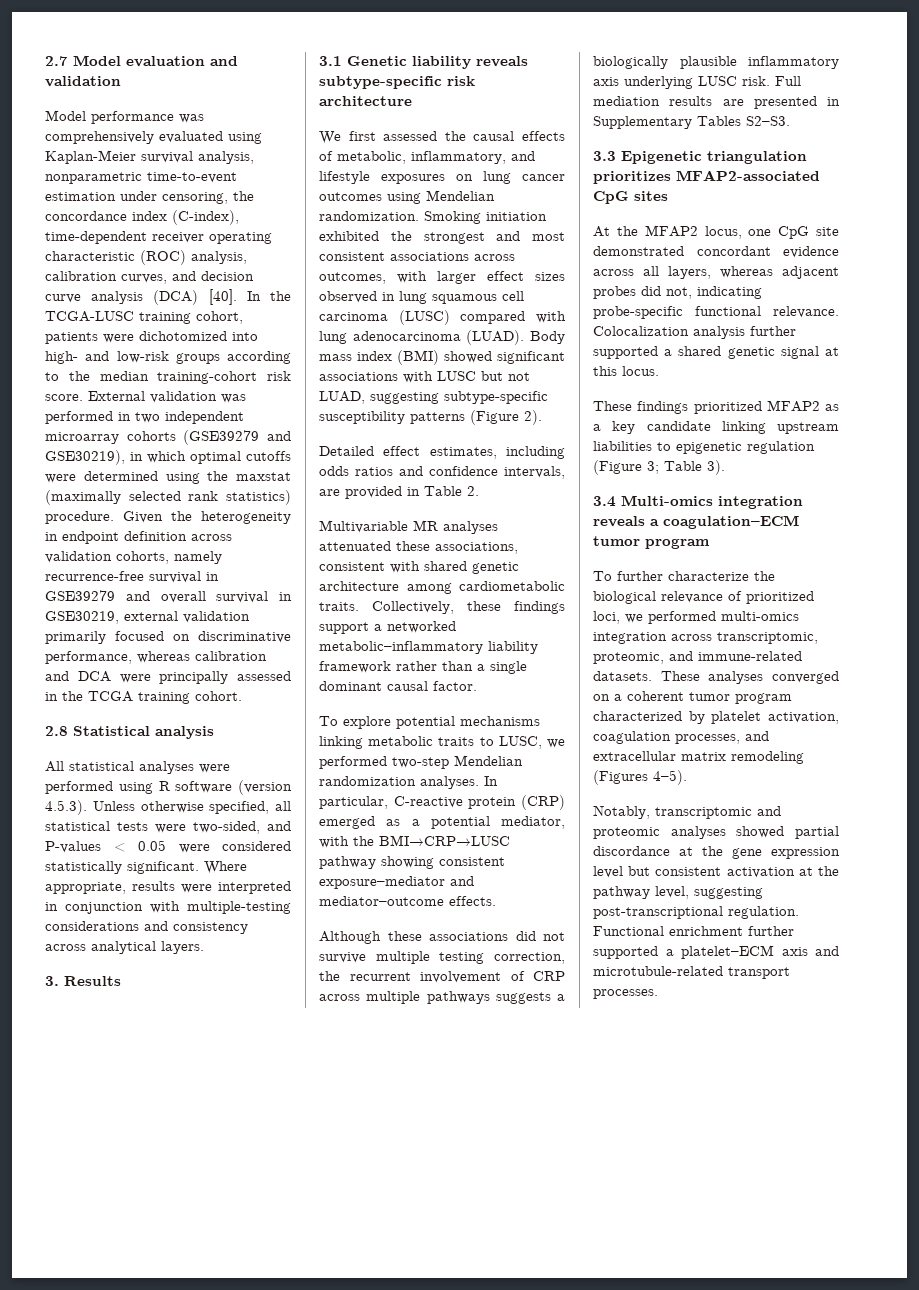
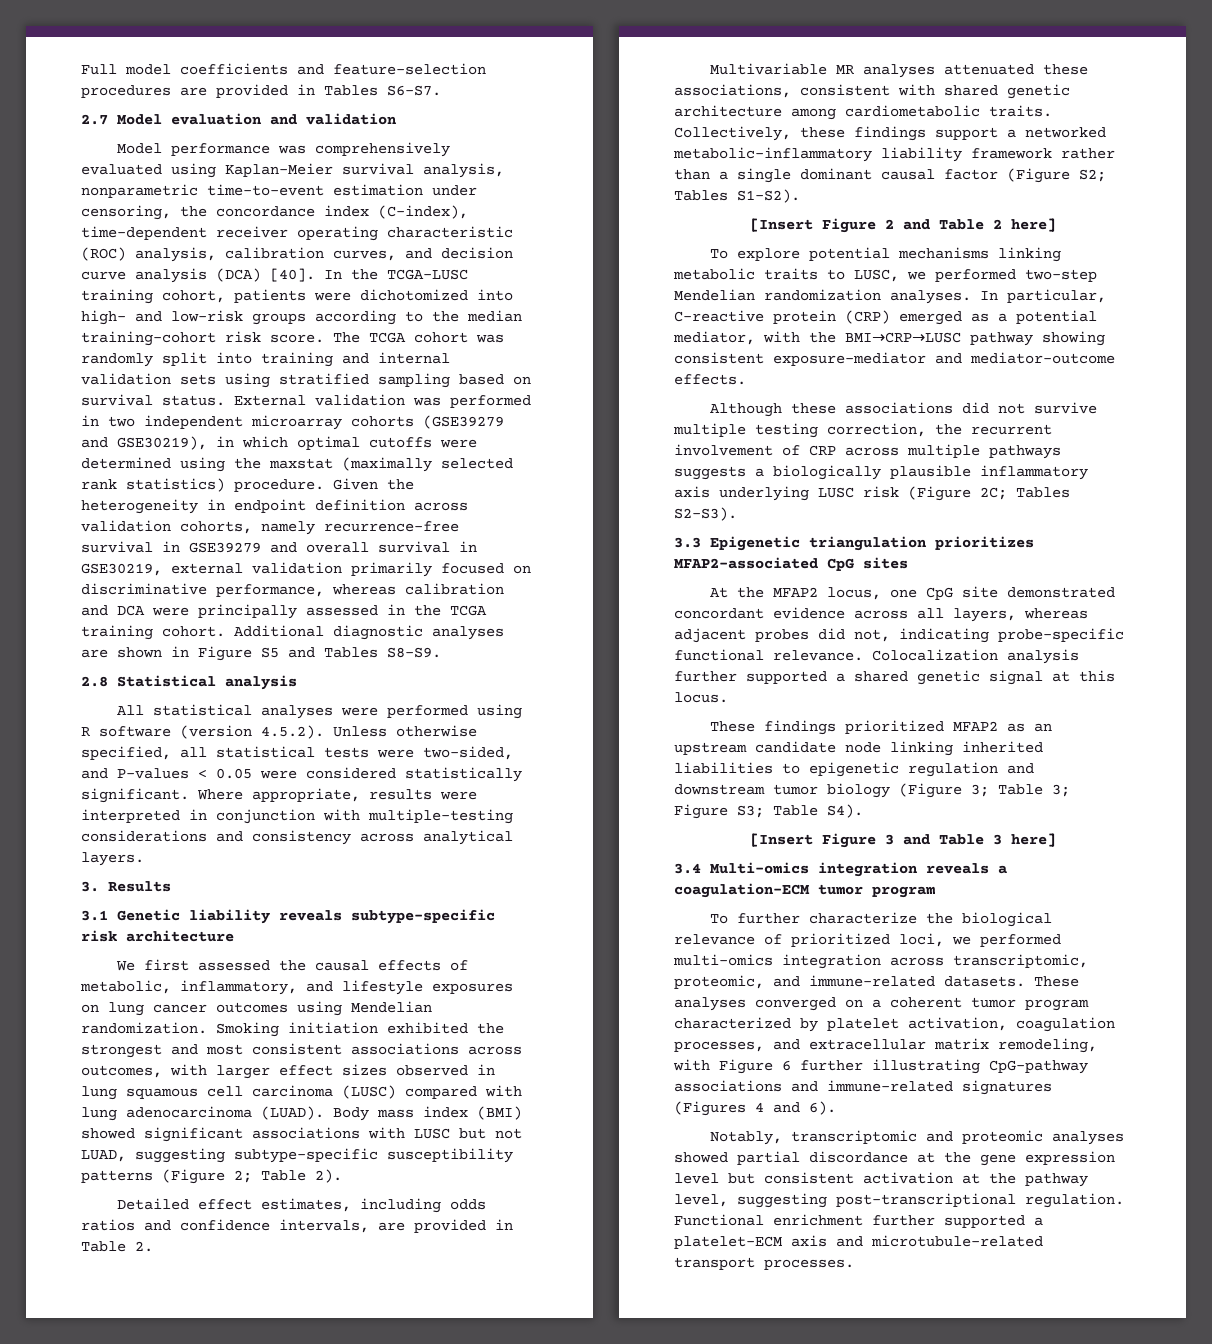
+ Full model coefficients and feature-selection procedures are provided in Tables S6–S7.
+ The TCGA cohort was randomly split into training and internal validation sets using stratified sampling based on survival status.
+ Additional diagnostic analyses are shown in Figure S5 and Tables S8–S9.
- All statistical analyses were performed using R software (version 4.5.3). Unless otherwise specified, all statistical tests were two-sided, and P-values < 0.05 were considered statistically significant.
+ All statistical analyses were performed using R software (version 4.5.2). Unless otherwise specified, all statistical tests were two-sided, and P-values < 0.05 were considered statistically significant.
- Body mass index (BMI) showed significant associations with LUSC but not LUAD, suggesting subtype-specific susceptibility patterns (Figure 2).
+ Body mass index (BMI) showed significant associations with LUSC but not LUAD, suggesting subtype-specific susceptibility patterns (Figure 2; Table 2).
- Collectively, these findings support a networked metabolic–inflammatory liability framework rather than a single dominant causal factor.
+ Collectively, these findings support a networked metabolic–inflammatory liability framework rather than a single dominant causal factor (Figure S2; Tables S1–S2).
+ [Insert Figure 2 and Table 2 here]
- Although these associations did not survive multiple testing correction, the recurrent involvement of CRP across multiple pathways suggests a biologically plausible inflammatory axis underlying LUSC risk. Full mediation results are presented in Supplementary Tables S2–S3.
+ Although these associations did not survive multiple testing correction, the recurrent involvement of CRP across multiple pathways suggests a biologically plausible inflammatory axis underlying LUSC risk (Figure 2C; Tables S2–S3).
- These findings prioritized MFAP2 as a key candidate linking upstream liabilities to epigenetic regulation (Figure 3; Table 3).
+ These findings prioritized MFAP2 as an upstream candidate node linking inherited liabilities to epigenetic regulation and downstream tumor biology (Figure 3; Table 3; Figure S3; Table S4).
+ [Insert Figure 3 and Table 3 here]
- These analyses converged on a coherent tumor program characterized by platelet activation, coagulation processes, and extracellular matrix remodeling (Figures 4–5).
+ These analyses converged on a coherent tumor program characterized by platelet activation, coagulation processes, and extracellular matrix remodeling, with Figure 6 further illustrating CpG–pathway associations and immune-related signatures (Figures 4 and 6).

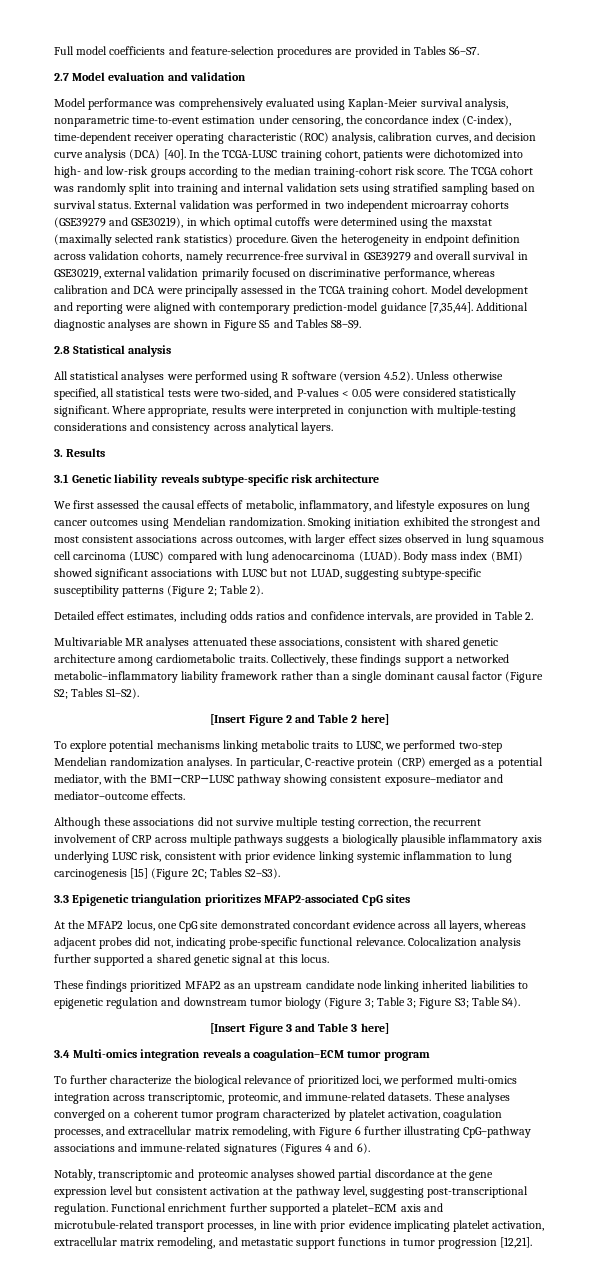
+ Model development and reporting were aligned with contemporary prediction-model guidance [7,35,44].
- Although these associations did not survive multiple testing correction, the recurrent involvement of CRP across multiple pathways suggests a biologically plausible inflammatory axis underlying LUSC risk (Figure 2C; Tables S2–S3).
+ Although these associations did not survive multiple testing correction, the recurrent involvement of CRP across multiple pathways suggests a biologically plausible inflammatory axis underlying LUSC risk, consistent with prior evidence linking systemic inflammation to lung carcinogenesis [15] (Figure 2C; Tables S2–S3).
- Functional enrichment further supported a platelet–ECM axis and microtubule-related transport processes.
+ Functional enrichment further supported a platelet–ECM axis and microtubule-related transport processes, in line with prior evidence implicating platelet activation, extracellular matrix remodeling, and metastatic support functions in tumor progression [12,21].

